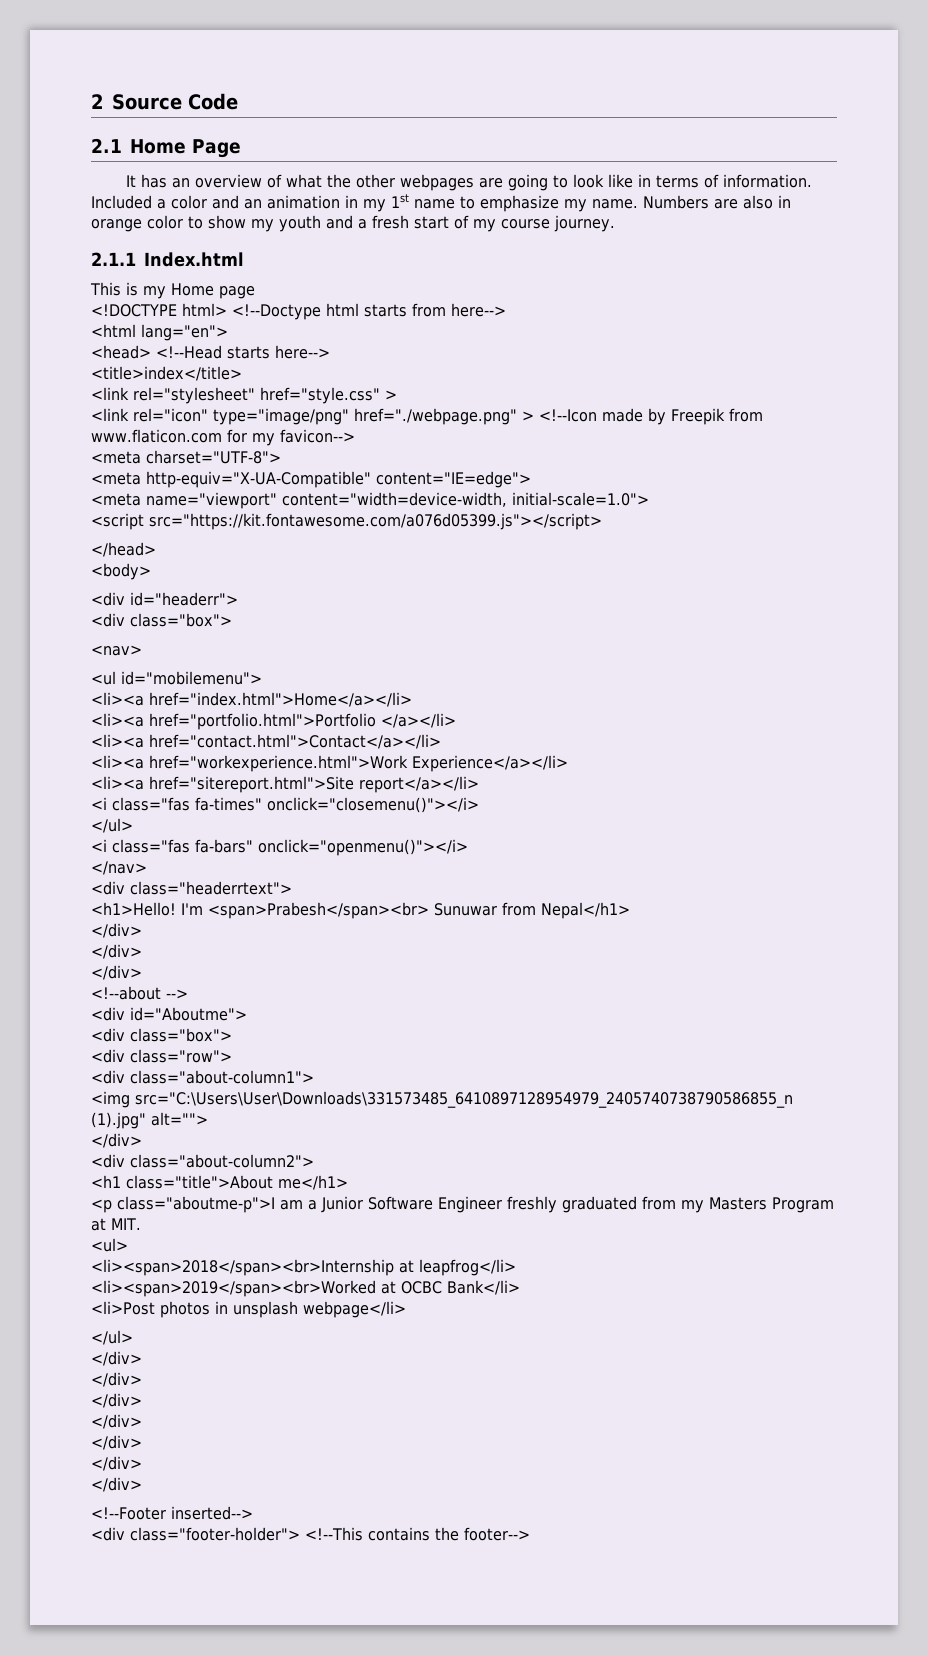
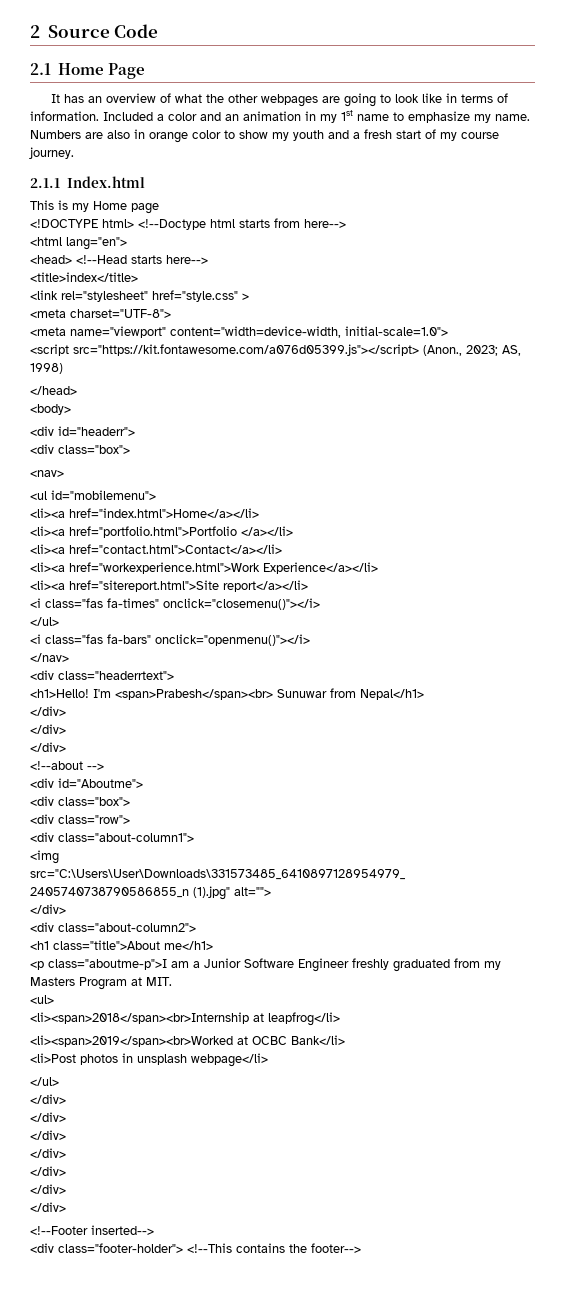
- <link rel="icon" type="image/png" href="./webpage.png" > <!--Icon made by Freepik from www.flaticon.com for my favicon-->
- <meta http-equiv="X-UA-Compatible" content="IE=edge">
- <script src="https://kit.fontawesome.com/a076d05399.js"></script>
+ <script src="https://kit.fontawesome.com/a076d05399.js"></script> (Anon., 2023; AS, 1998)

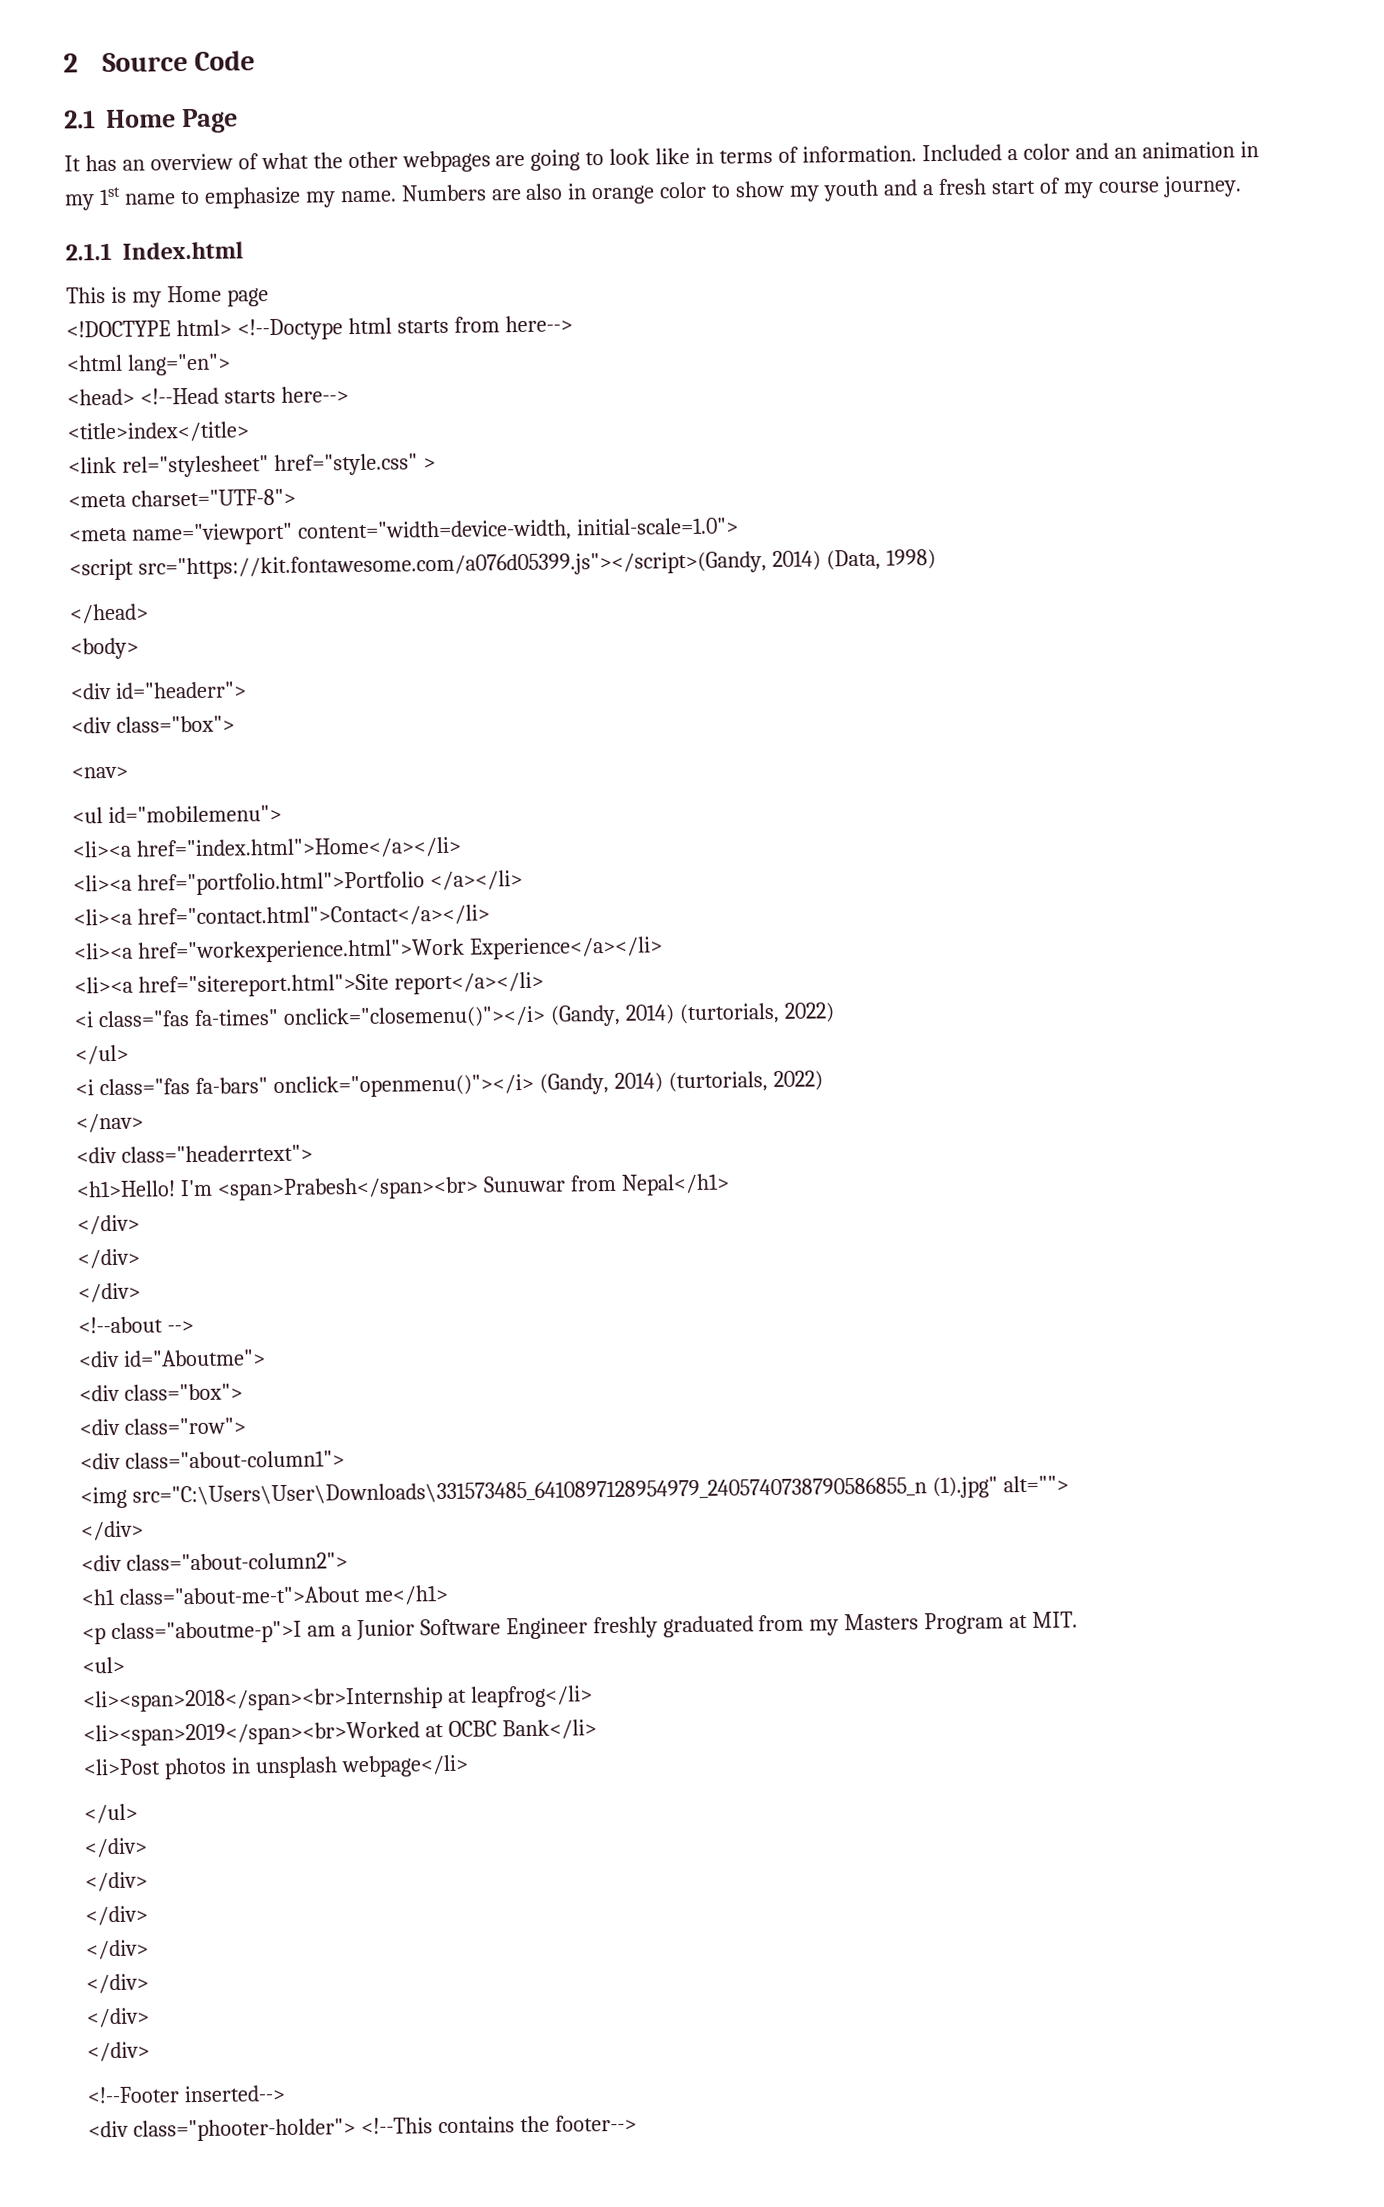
- <script src="https://kit.fontawesome.com/a076d05399.js"></script> (Anon., 2023; AS, 1998)
+ <script src="https://kit.fontawesome.com/a076d05399.js"></script>(Gandy, 2014) (Data, 1998)
- <i class="fas fa-times" onclick="closemenu()"></i>
+ <i class="fas fa-times" onclick="closemenu()"></i> (Gandy, 2014) (turtorials, 2022)
- <i class="fas fa-bars" onclick="openmenu()"></i>
+ <i class="fas fa-bars" onclick="openmenu()"></i> (Gandy, 2014) (turtorials, 2022)
- <h1 class="title">About me</h1>
+ <h1 class="about-me-t">About me</h1>
- <div class="footer-holder"> <!--This contains the footer-->
+ <div class="phooter-holder"> <!--This contains the footer-->

